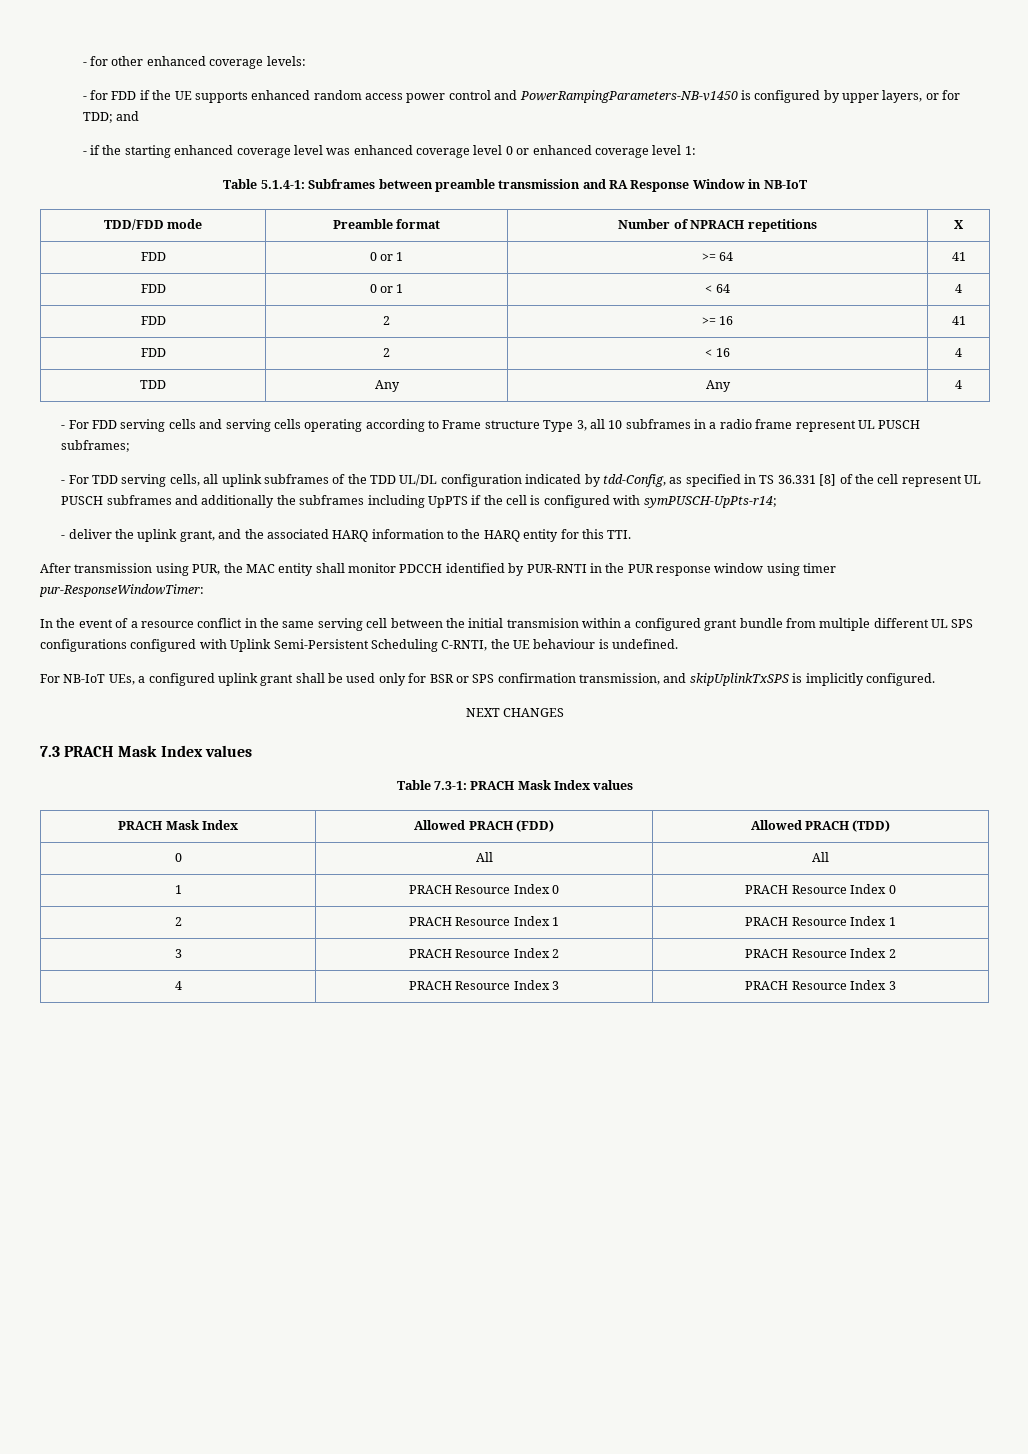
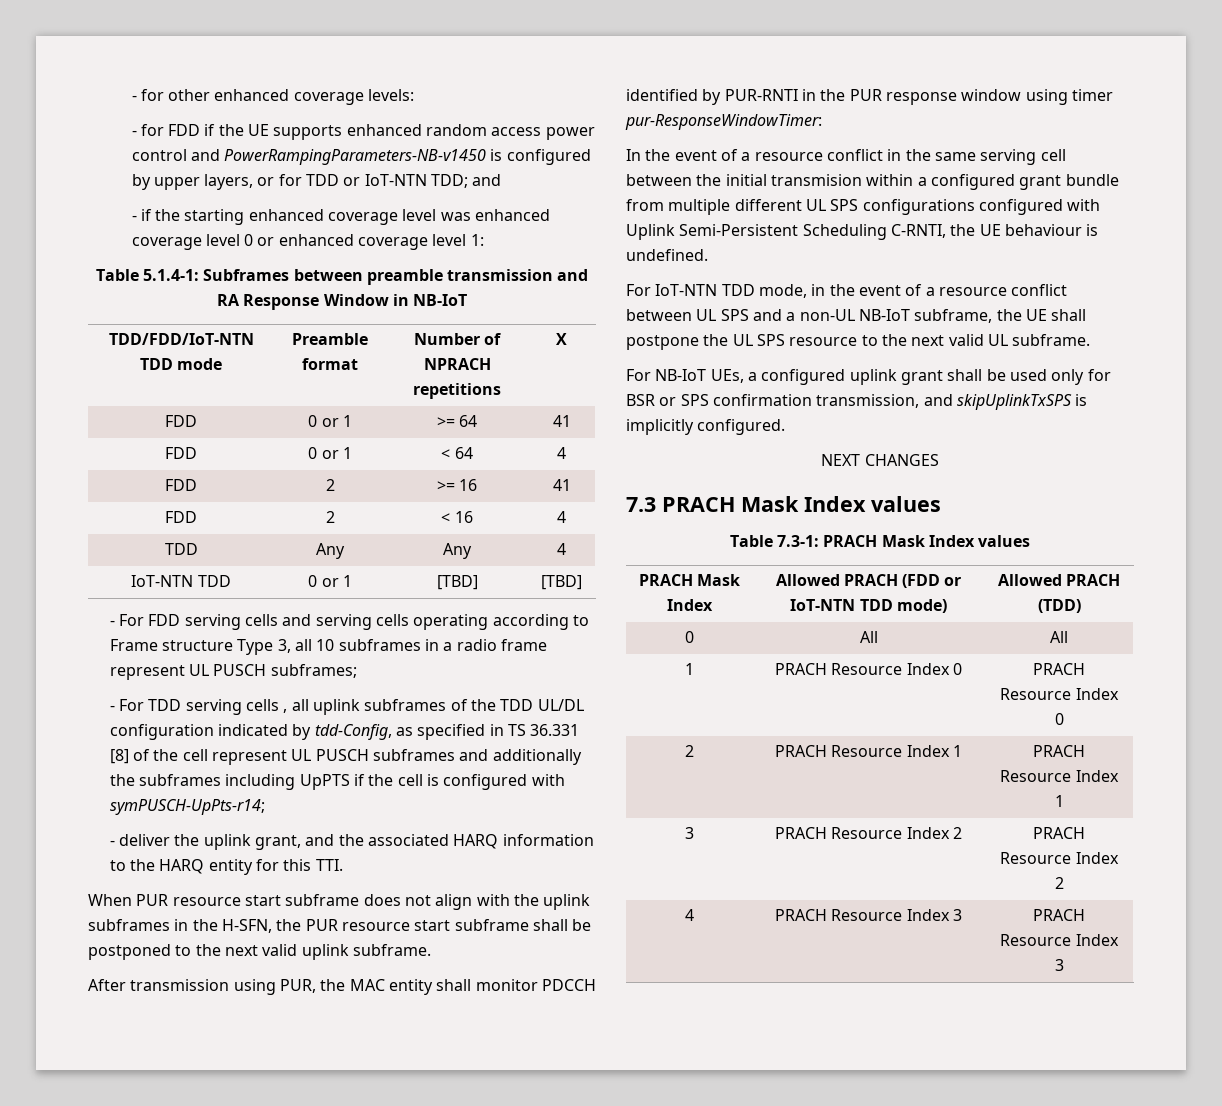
- - for FDD if the UE supports enhanced random access power control and PowerRampingParameters-NB-v1450 is configured by upper layers, or for TDD; and
+ - for FDD if the UE supports enhanced random access power control and PowerRampingParameters-NB-v1450 is configured by upper layers, or for TDD or IoT-NTN TDD; and
- TDD/FDD mode | Preamble format | Number of NPRACH repetitions | X
+ TDD/FDD/IoT-NTN TDD mode | Preamble format | Number of NPRACH repetitions | X
+ IoT-NTN TDD | 0 or 1 | [TBD] | [TBD]
- - For TDD serving cells, all uplink subframes of the TDD UL/DL configuration indicated by tdd-Config, as specified in TS 36.331 [8] of the cell represent UL PUSCH subframes and additionally the subframes including UpPTS if the cell is configured with symPUSCH-UpPts-r14;
+ - For TDD serving cells , all uplink subframes of the TDD UL/DL configuration indicated by tdd-Config, as specified in TS 36.331 [8] of the cell represent UL PUSCH subframes and additionally the subframes including UpPTS if the cell is configured with symPUSCH-UpPts-r14;
+ When PUR resource start subframe does not align with the uplink subframes in the H-SFN, the PUR resource start subframe shall be postponed to the next valid uplink subframe.
+ For IoT-NTN TDD mode, in the event of a resource conflict between UL SPS and a non-UL NB-IoT subframe, the UE shall postpone the UL SPS resource to the next valid UL subframe.
- PRACH Mask Index | Allowed PRACH (FDD) | Allowed PRACH (TDD)
+ PRACH Mask Index | Allowed PRACH (FDD or IoT-NTN TDD mode) | Allowed PRACH (TDD)

